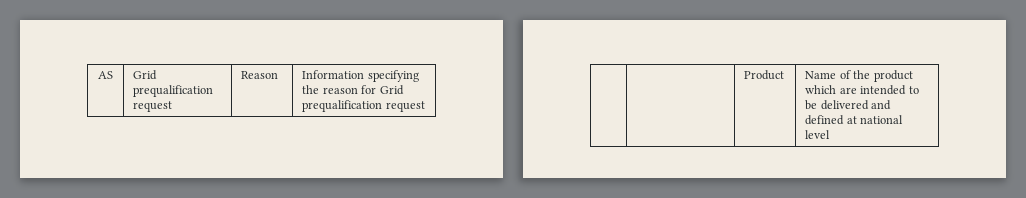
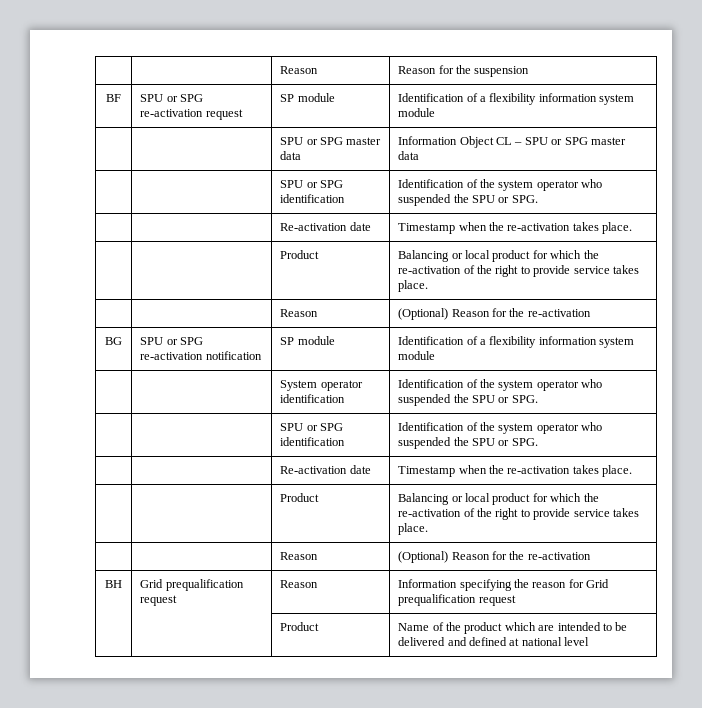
- AS | Grid prequalification request | Reason | Information specifying the reason for Grid prequalification request
+ | | Reason | Reason for the suspension
+ BF | SPU or SPG re-activation request | SP module | Identification of a flexibility information system module
+ | | SPU or SPG master data | Information Object CL – SPU or SPG master data
+ | | SPU or SPG identification | Identification of the system operator who suspended the SPU or SPG.
+ | | Re-activation date | Timestamp when the re-activation takes place.
+ | | Product | Balancing or local product for which the re-activation of the right to provide service takes place.
+ | | Reason | (Optional) Reason for the re-activation
+ BG | SPU or SPG re-activation notification | SP module | Identification of a flexibility information system module
+ | | System operator identification | Identification of the system operator who suspended the SPU or SPG.
+ | | SPU or SPG identification | Identification of the system operator who suspended the SPU or SPG.
+ | | Re-activation date | Timestamp when the re-activation takes place.
+ | | Product | Balancing or local product for which the re-activation of the right to provide service takes place.
+ | | Reason | (Optional) Reason for the re-activation
+ BH | Grid prequalification request | Reason | Information specifying the reason for Grid prequalification request

